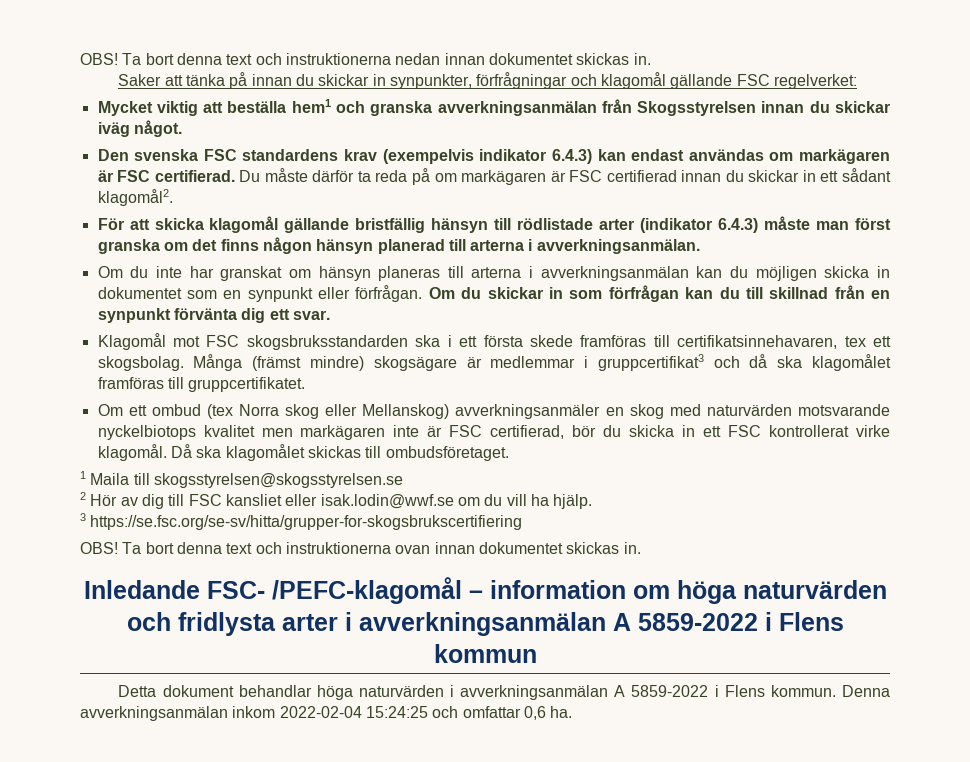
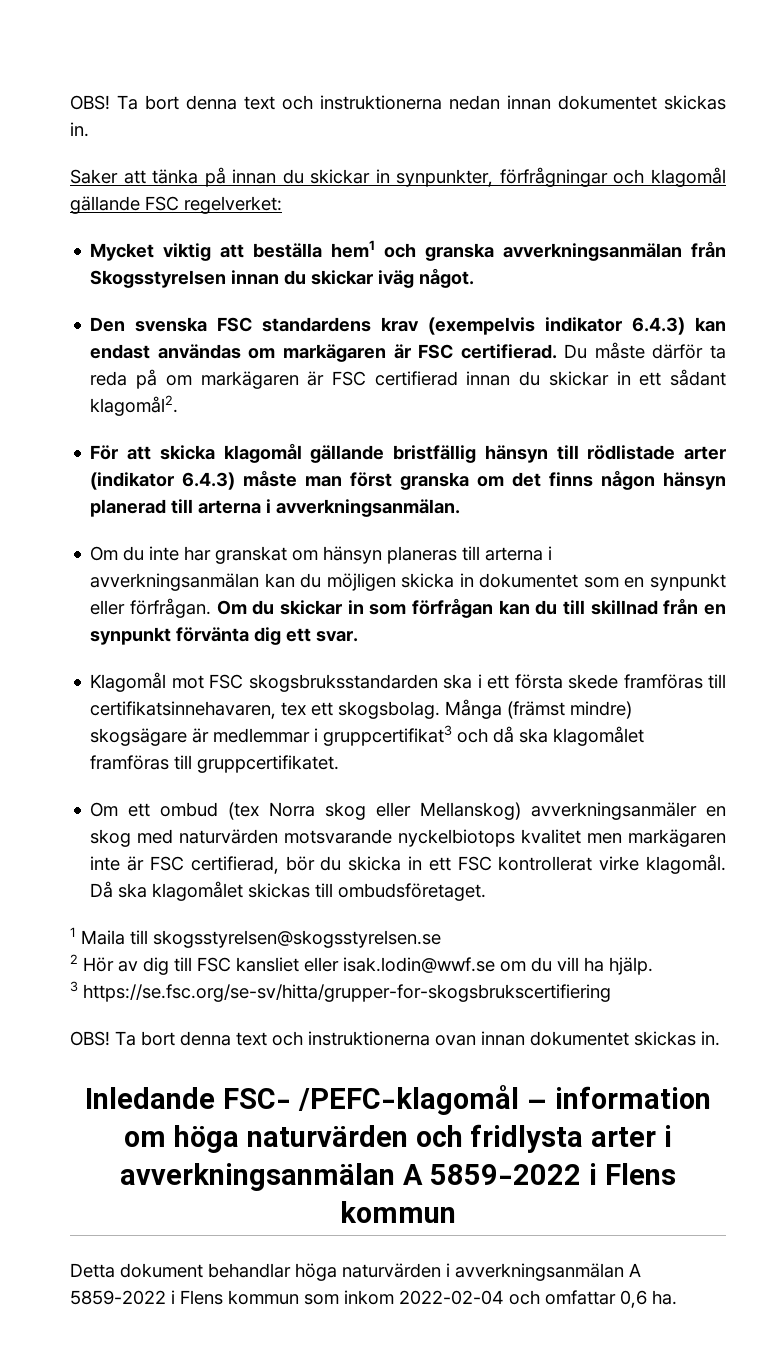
- Detta dokument behandlar höga naturvärden i avverkningsanmälan A 5859-2022 i Flens kommun. Denna avverkningsanmälan inkom 2022-02-04 15:24:25 och omfattar 0,6 ha.
+ Detta dokument behandlar höga naturvärden i avverkningsanmälan A 5859-2022 i Flens kommun som inkom 2022-02-04 och omfattar 0,6 ha.

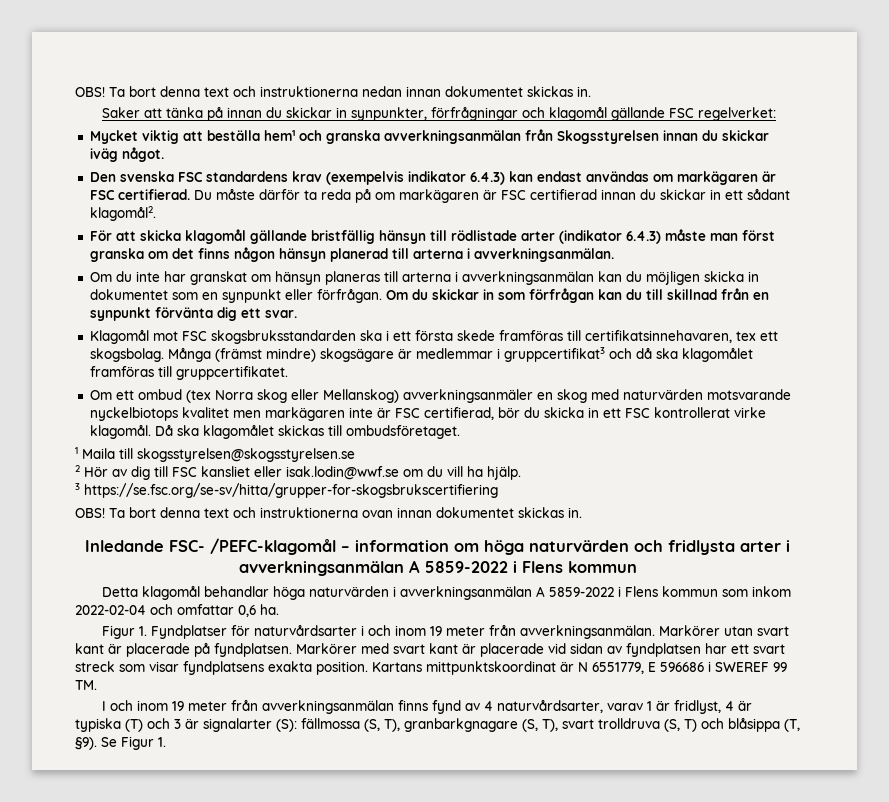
- Detta dokument behandlar höga naturvärden i avverkningsanmälan A 5859-2022 i Flens kommun som inkom 2022-02-04 och omfattar 0,6 ha.
+ Detta klagomål behandlar höga naturvärden i avverkningsanmälan A 5859-2022 i Flens kommun som inkom 2022-02-04 och omfattar 0,6 ha.
+ Figur 1. Fyndplatser för naturvårdsarter i och inom 19 meter från avverkningsanmälan. Markörer utan svart kant är placerade på fyndplatsen. Markörer med svart kant är placerade vid sidan av fyndplatsen har ett svart streck som visar fyndplatsens exakta position. Kartans mittpunktskoordinat är N 6551779, E 596686 i SWEREF 99 TM.
+ I och inom 19 meter från avverkningsanmälan finns fynd av 4 naturvårdsarter, varav 1 är fridlyst, 4 är typiska (T) och 3 är signalarter (S): fällmossa (S, T), granbarkgnagare (S, T), svart trolldruva (S, T) och blåsippa (T, §9). Se Figur 1.

